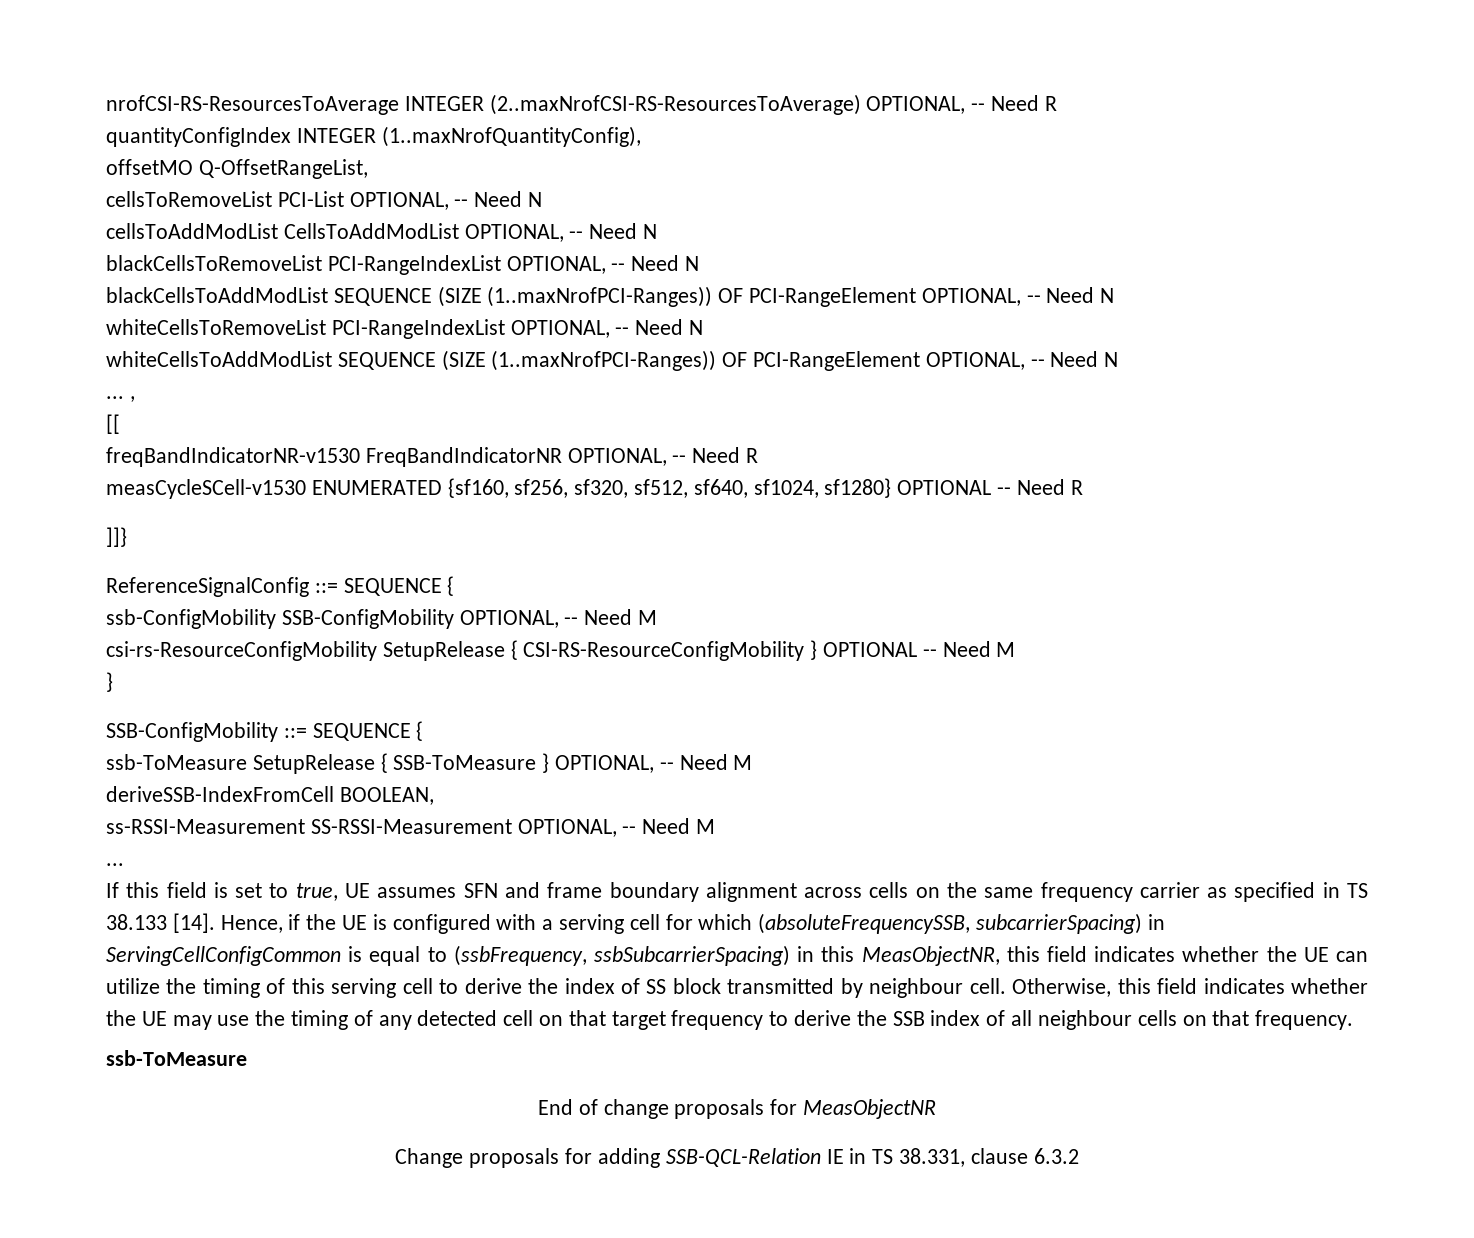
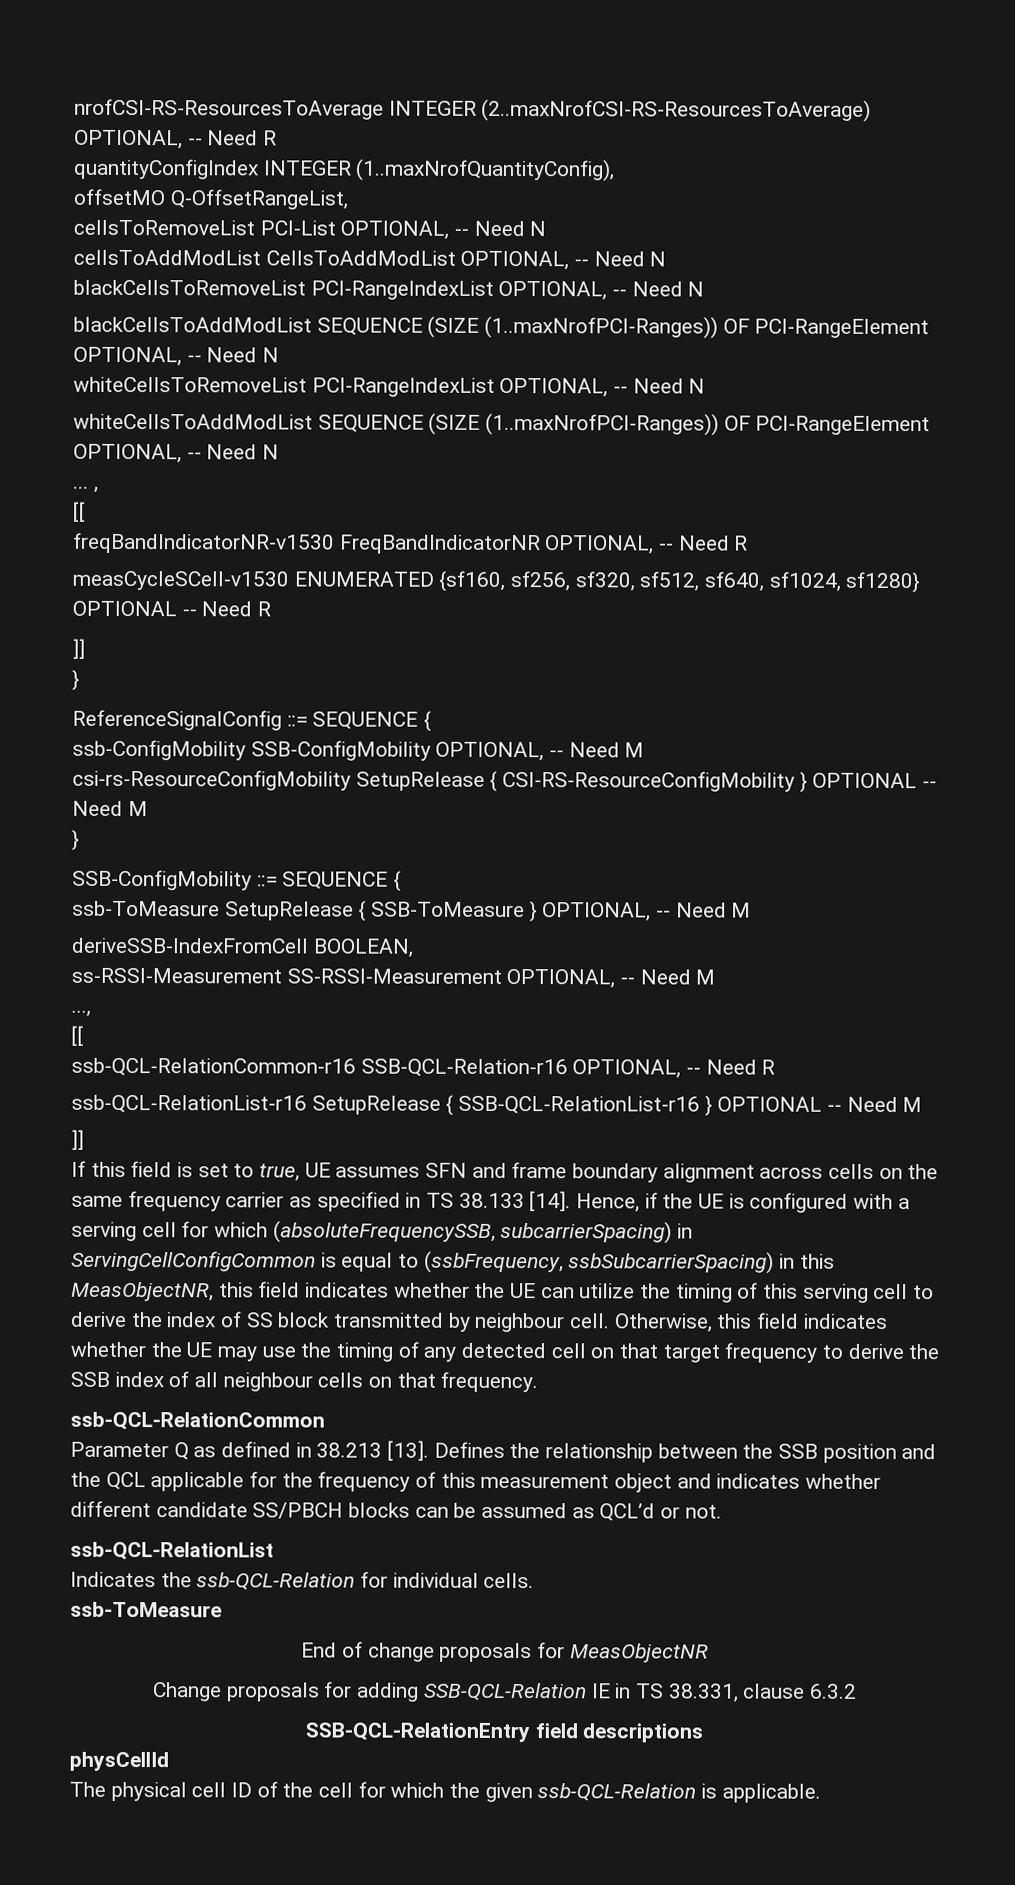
  measCycleSCell-v1530 ENUMERATED {sf160, sf256, sf320, sf512, sf640, sf1024, sf1280} OPTIONAL -- Need R
- ]]}
+ ]]
+ }
  ss-RSSI-Measurement SS-RSSI-Measurement OPTIONAL, -- Need M
- ...
+ ...,
+ [[
+ ssb-QCL-RelationCommon-r16 SSB-QCL-Relation-r16 OPTIONAL, -- Need R
+ ssb-QCL-RelationList-r16 SetupRelease { SSB-QCL-RelationList-r16 } OPTIONAL -- Need M
+ ]]
+ ssb-QCL-RelationCommon
+ Parameter Q as defined in 38.213 [13]. Defines the relationship between the SSB position and the QCL applicable for the frequency of this measurement object and indicates whether different candidate SS/PBCH blocks can be assumed as QCL’d or not.
+ ssb-QCL-RelationList
+ Indicates the ssb-QCL-Relation for individual cells.
+ SSB-QCL-RelationEntry field descriptions
+ physCellId
+ The physical cell ID of the cell for which the given ssb-QCL-Relation is applicable.

